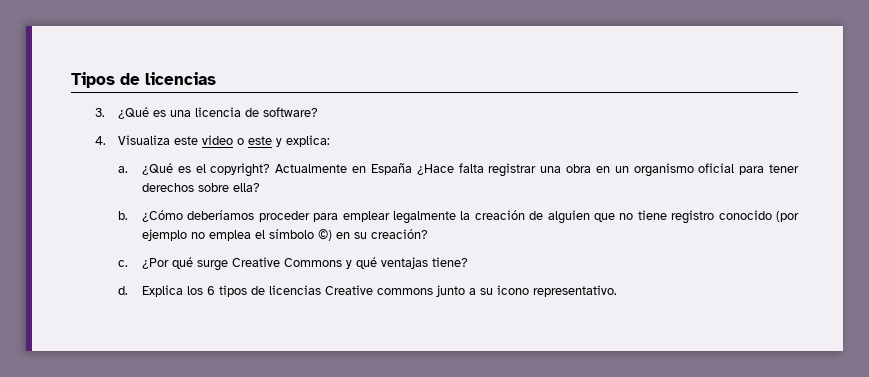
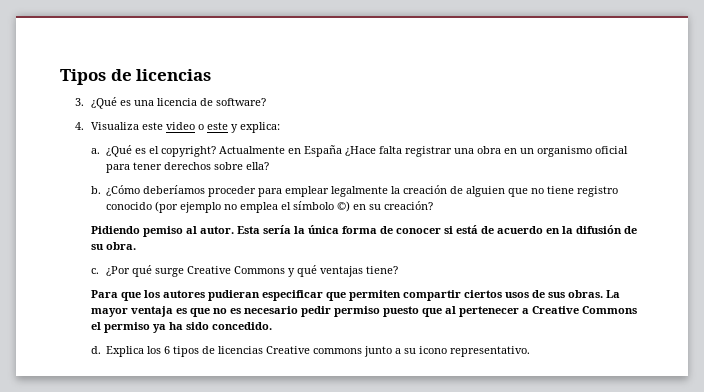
+ Pidiendo pemiso al autor. Esta sería la única forma de conocer si está de acuerdo en la difusión de su obra.
+ Para que los autores pudieran especificar que permiten compartir ciertos usos de sus obras. La mayor ventaja es que no es necesario pedir permiso puesto que al pertenecer a Creative Commons el permiso ya ha sido concedido.

